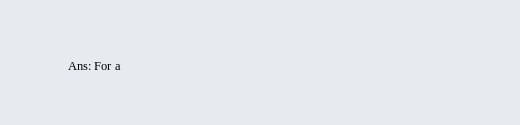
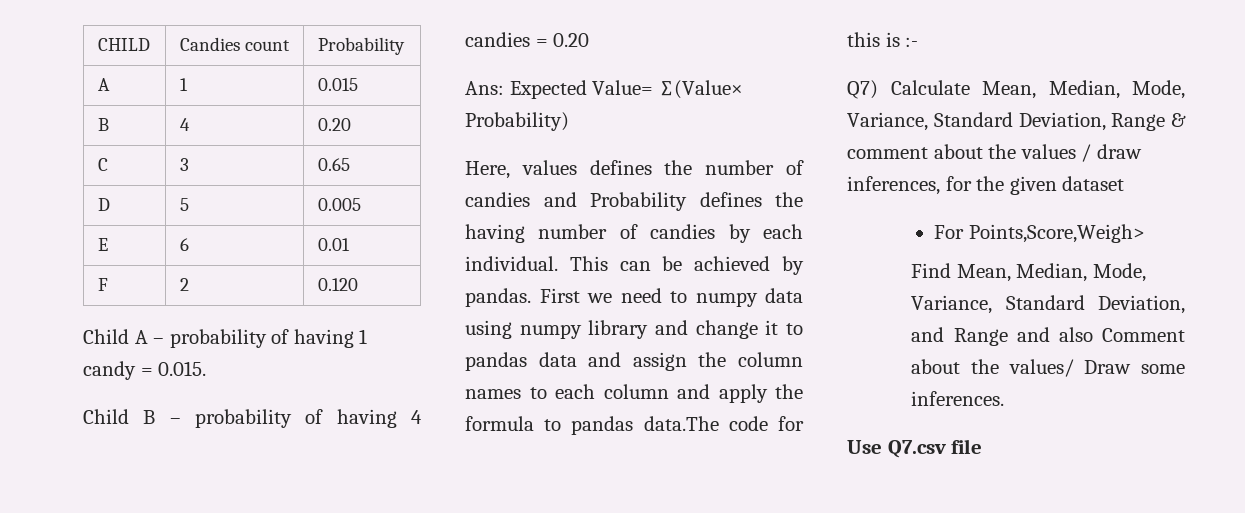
- Ans: For a
+ CHILD | Candies count | Probability
+ A | 1 | 0.015
+ B | 4 | 0.20
+ C | 3 | 0.65
+ D | 5 | 0.005
+ E | 6 | 0.01
+ F | 2 | 0.120
+ Child A – probability of having 1 candy = 0.015.
+ Child B – probability of having 4 candies = 0.20
+ Ans: Expected Value= ∑(Value× Probability)
+ Here, values defines the number of candies and Probability defines the having number of candies by each individual. This can be achieved by pandas. First we need to numpy data using numpy library and change it to pandas data and assign the column names to each column and apply the formula to pandas data.The code for this is :-
+ Q7) Calculate Mean, Median, Mode, Variance, Standard Deviation, Range & comment about the values / draw inferences, for the given dataset
+ For Points,Score,Weigh>
+ Find Mean, Median, Mode, Variance, Standard Deviation, and Range and also Comment about the values/ Draw some inferences.
+ Use Q7.csv file

